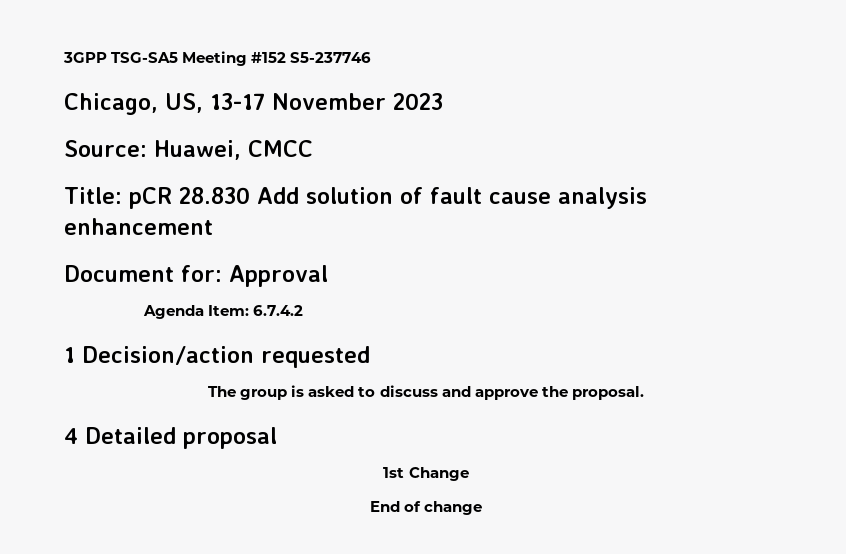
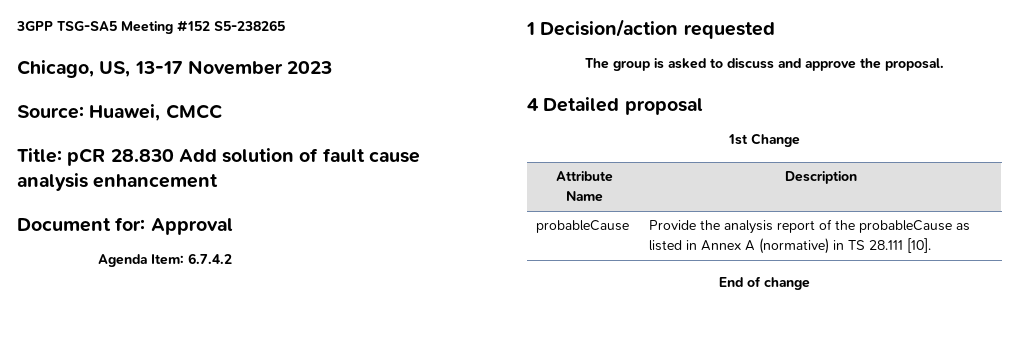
- 3GPP TSG-SA5 Meeting #152 S5-237746
+ 3GPP TSG-SA5 Meeting #152 S5-238265
+ Attribute Name | Description
+ probableCause | Provide the analysis report of the probableCause as listed in Annex A (normative) in TS 28.111 [10].

